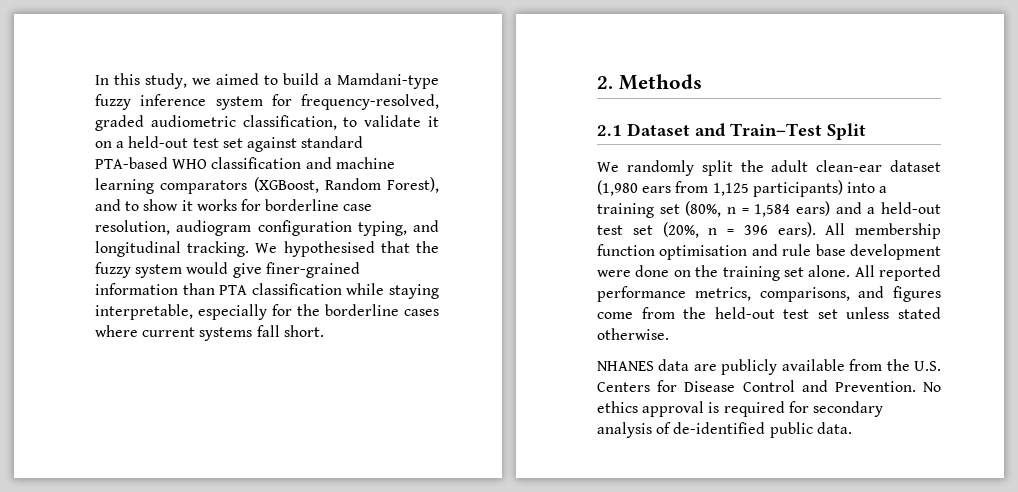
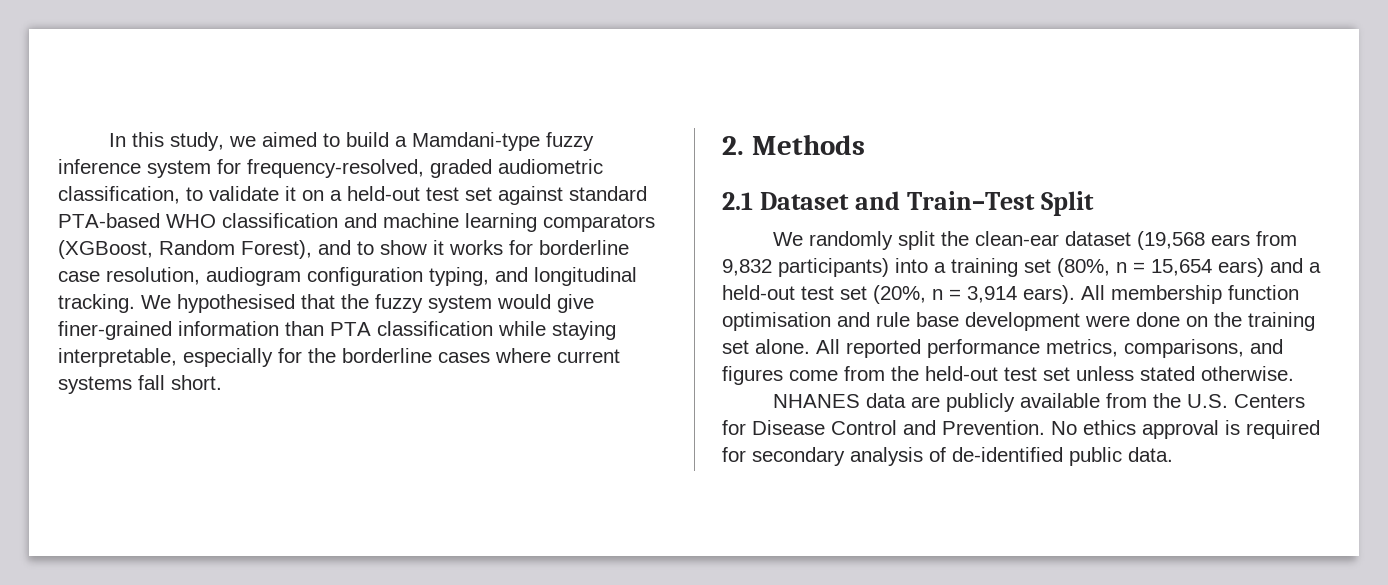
- We randomly split the adult clean-ear dataset (1,980 ears from 1,125 participants) into a training set (80%, n = 1,584 ears) and a held-out test set (20%, n = 396 ears).
+ We randomly split the clean-ear dataset (19,568 ears from 9,832 participants) into a training set (80%, n = 15,654 ears) and a held-out test set (20%, n = 3,914 ears).

